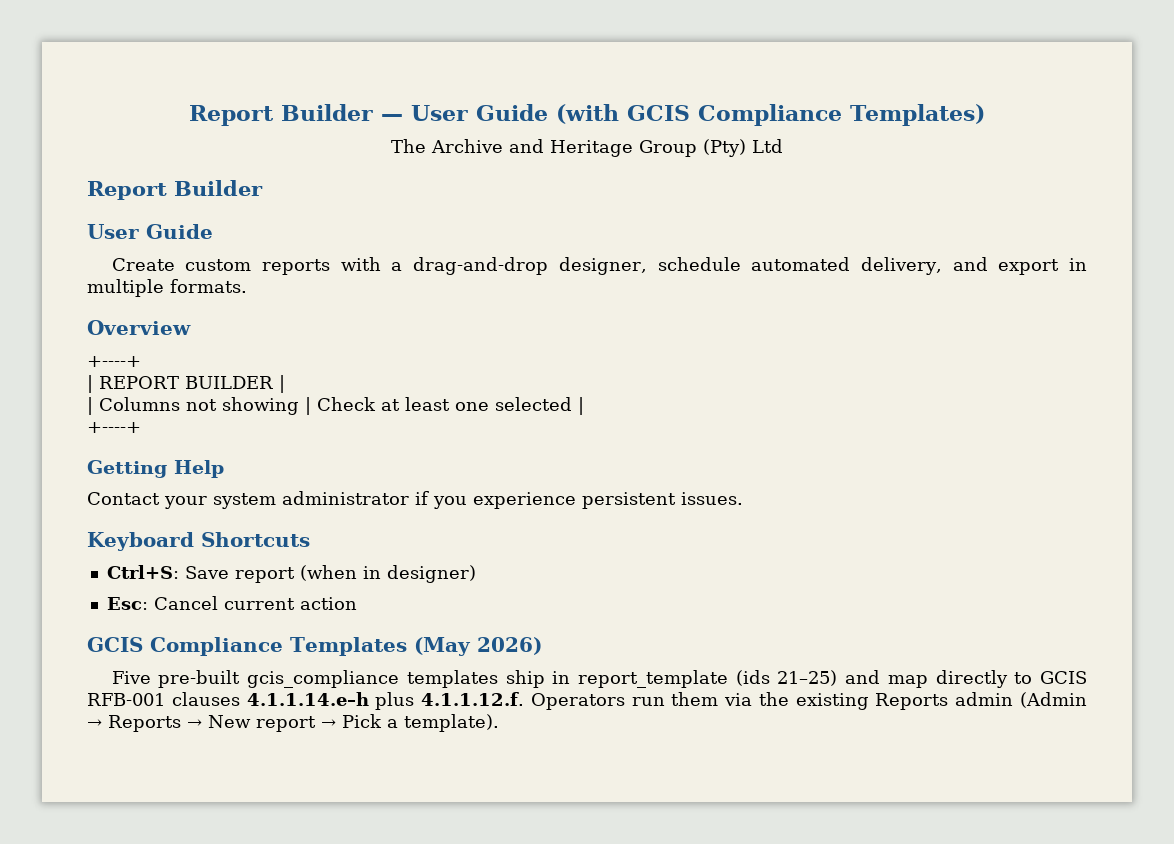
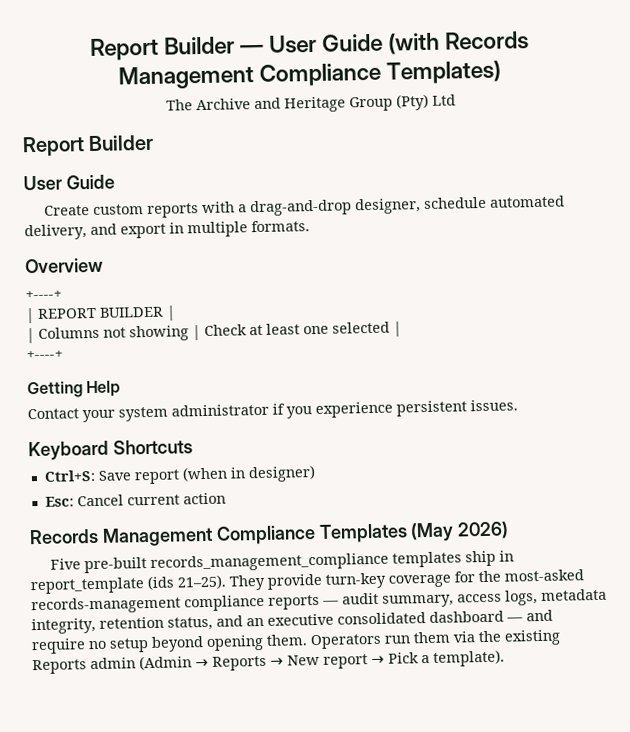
- Report Builder — User Guide (with GCIS Compliance Templates)
+ Report Builder — User Guide (with Records Management Compliance Templates)
- GCIS Compliance Templates (May 2026)
+ Records Management Compliance Templates (May 2026)
- Five pre-built gcis_compliance templates ship in report_template (ids 21–25) and map directly to GCIS RFB-001 clauses 4.1.1.14.e–h plus 4.1.1.12.f. Operators run them via the existing Reports admin (Admin → Reports → New report → Pick a template).
+ Five pre-built records_management_compliance templates ship in report_template (ids 21–25). They provide turn-key coverage for the most-asked records-management compliance reports — audit summary, access logs, metadata integrity, retention status, and an executive consolidated dashboard — and require no setup beyond opening them. Operators run them via the existing Reports admin (Admin → Reports → New report → Pick a template).

